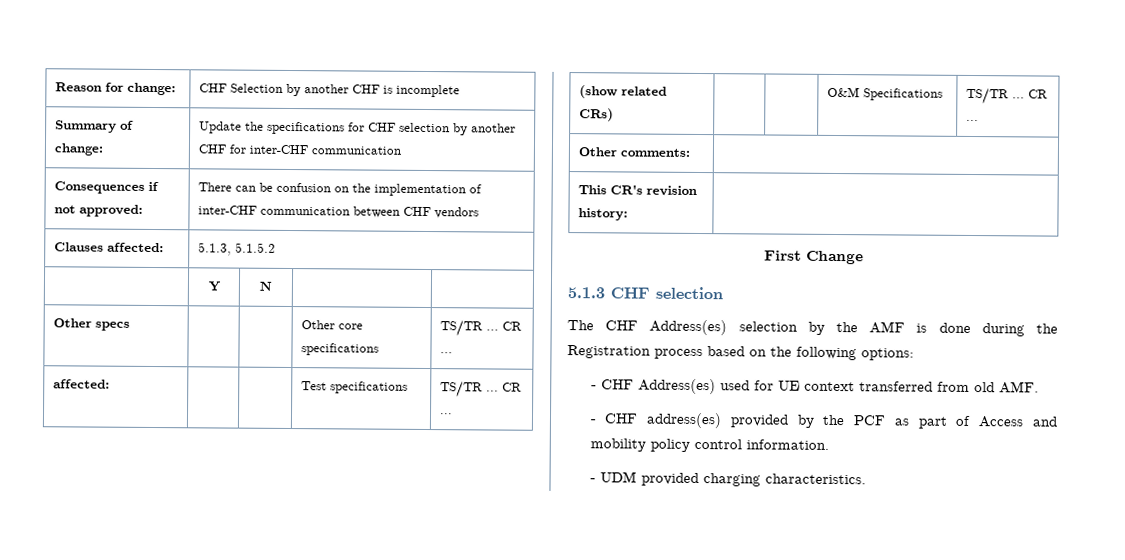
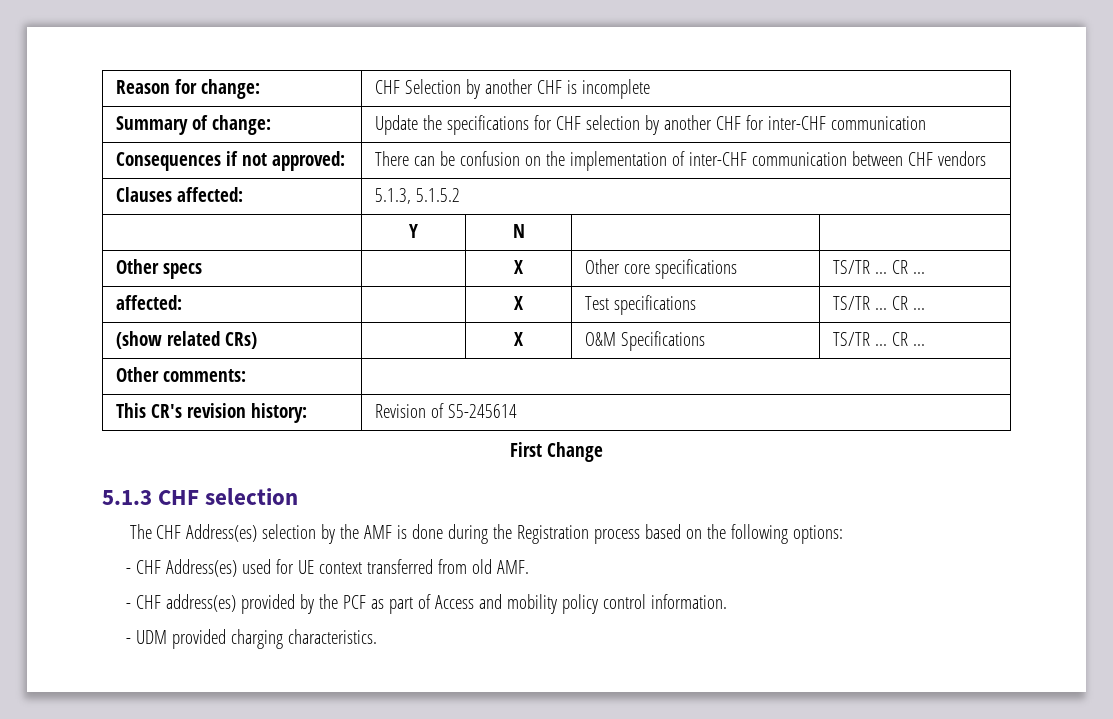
- Other specs | | | Other core specifications | TS/TR ... CR ...
+ Other specs | | X | Other core specifications | TS/TR ... CR ...
- affected: | | | Test specifications | TS/TR ... CR ...
+ affected: | | X | Test specifications | TS/TR ... CR ...
- (show related CRs) | | | O&M Specifications | TS/TR ... CR ...
+ (show related CRs) | | X | O&M Specifications | TS/TR ... CR ...
- This CR's revision history: |
+ This CR's revision history: | Revision of S5-245614

